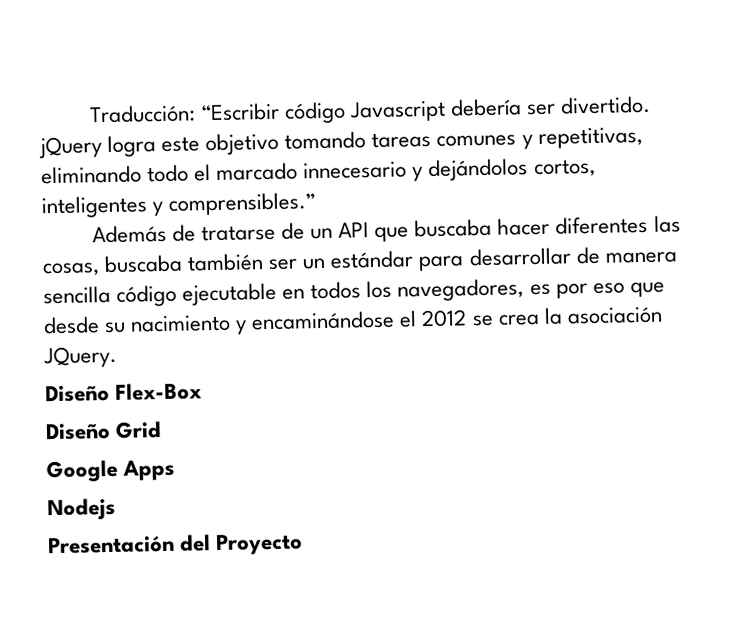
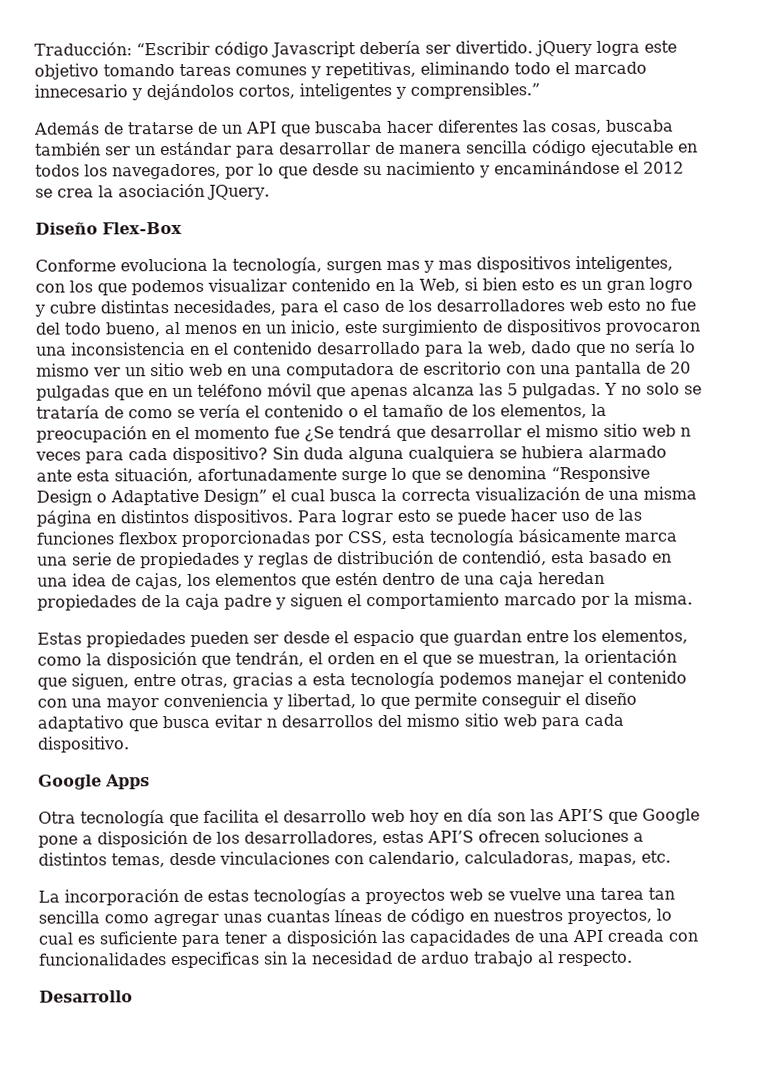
- Además de tratarse de un API que buscaba hacer diferentes las cosas, buscaba también ser un estándar para desarrollar de manera sencilla código ejecutable en todos los navegadores, es por eso que desde su nacimiento y encaminándose el 2012 se crea la asociación JQuery.
+ Además de tratarse de un API que buscaba hacer diferentes las cosas, buscaba también ser un estándar para desarrollar de manera sencilla código ejecutable en todos los navegadores, por lo que desde su nacimiento y encaminándose el 2012 se crea la asociación JQuery.
- Diseño Grid
+ Conforme evoluciona la tecnología, surgen mas y mas dispositivos inteligentes, con los que podemos visualizar contenido en la Web, si bien esto es un gran logro y cubre distintas necesidades, para el caso de los desarrolladores web esto no fue del todo bueno, al menos en un inicio, este surgimiento de dispositivos provocaron una inconsistencia en el contenido desarrollado para la web, dado que no sería lo mismo ver un sitio web en una computadora de escritorio con una pantalla de 20 pulgadas que en un teléfono móvil que apenas alcanza las 5 pulgadas. Y no solo se trataría de como se vería el contenido o el tamaño de los elementos, la preocupación en el momento fue ¿Se tendrá que desarrollar el mismo sitio web n veces para cada dispositivo? Sin duda alguna cualquiera se hubiera alarmado ante esta situación, afortunadamente surge lo que se denomina “Responsive Design o Adaptative Design” el cual busca la correcta visualización de una misma página en distintos dispositivos. Para lograr esto se puede hacer uso de las funciones flexbox proporcionadas por CSS, esta tecnología básicamente marca una serie de propiedades y reglas de distribución de contendió, esta basado en una idea de cajas, los elementos que estén dentro de una caja heredan propiedades de la caja padre y siguen el comportamiento marcado por la misma.
+ Estas propiedades pueden ser desde el espacio que guardan entre los elementos, como la disposición que tendrán, el orden en el que se muestran, la orientación que siguen, entre otras, gracias a esta tecnología podemos manejar el contenido con una mayor conveniencia y libertad, lo que permite conseguir el diseño adaptativo que busca evitar n desarrollos del mismo sitio web para cada dispositivo.
  Google Apps
- Nodejs
- Presentación del Proyecto
+ Otra tecnología que facilita el desarrollo web hoy en día son las API’S que Google pone a disposición de los desarrolladores, estas API’S ofrecen soluciones a distintos temas, desde vinculaciones con calendario, calculadoras, mapas, etc.
+ La incorporación de estas tecnologías a proyectos web se vuelve una tarea tan sencilla como agregar unas cuantas líneas de código en nuestros proyectos, lo cual es suficiente para tener a disposición las capacidades de una API creada con funcionalidades especificas sin la necesidad de arduo trabajo al respecto.
+ Desarrollo

